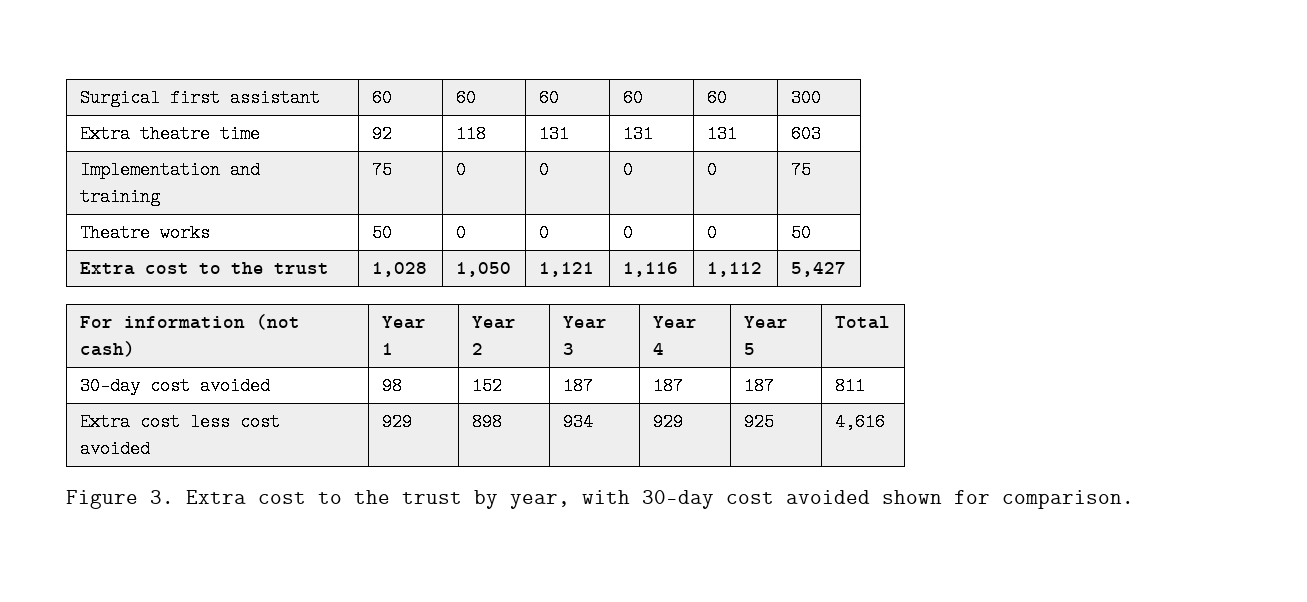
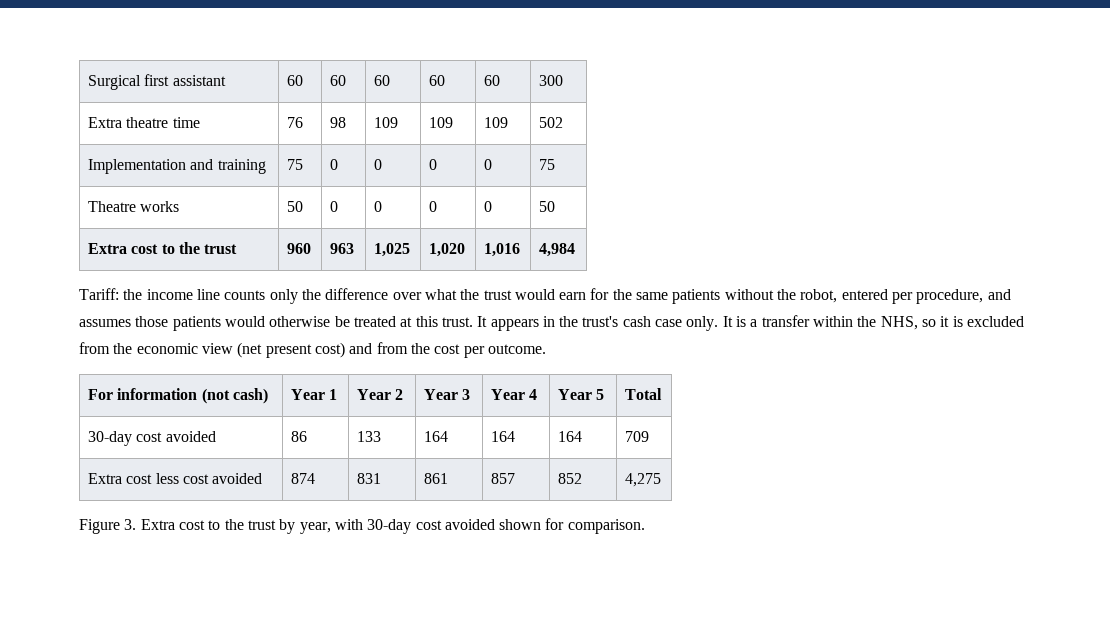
- Extra theatre time | 92 | 118 | 131 | 131 | 131 | 603
+ Extra theatre time | 76 | 98 | 109 | 109 | 109 | 502
- Extra cost to the trust | 1,028 | 1,050 | 1,121 | 1,116 | 1,112 | 5,427
+ Extra cost to the trust | 960 | 963 | 1,025 | 1,020 | 1,016 | 4,984
+ Tariff: the income line counts only the difference over what the trust would earn for the same patients without the robot, entered per procedure, and assumes those patients would otherwise be treated at this trust. It appears in the trust's cash case only. It is a transfer within the NHS, so it is excluded from the economic view (net present cost) and from the cost per outcome.
- 30-day cost avoided | 98 | 152 | 187 | 187 | 187 | 811
+ 30-day cost avoided | 86 | 133 | 164 | 164 | 164 | 709
- Extra cost less cost avoided | 929 | 898 | 934 | 929 | 925 | 4,616
+ Extra cost less cost avoided | 874 | 831 | 861 | 857 | 852 | 4,275

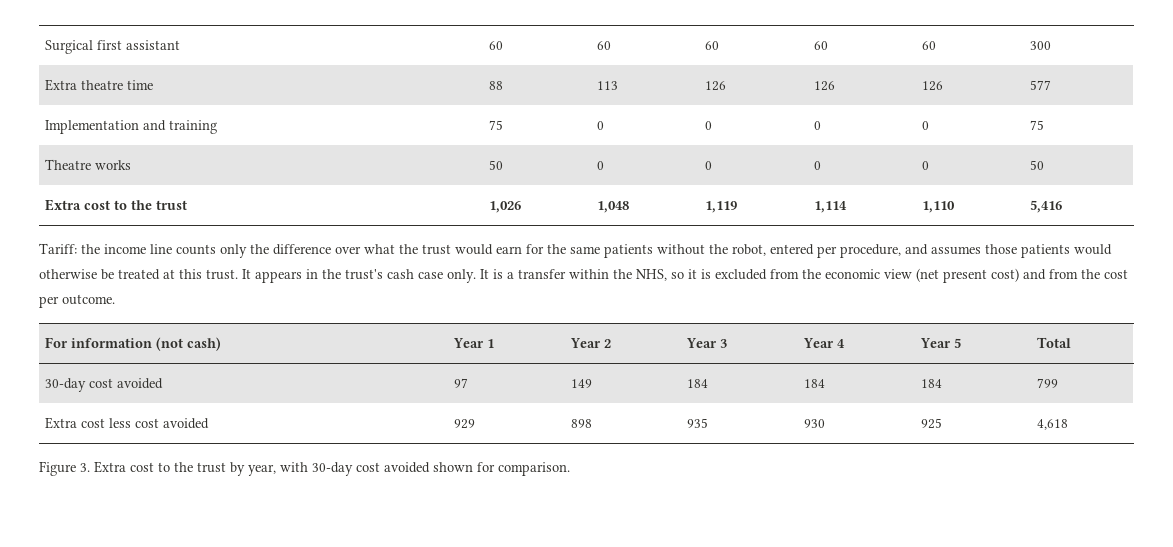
- Extra theatre time | 76 | 98 | 109 | 109 | 109 | 502
+ Extra theatre time | 88 | 113 | 126 | 126 | 126 | 577
- Extra cost to the trust | 960 | 963 | 1,025 | 1,020 | 1,016 | 4,984
+ Extra cost to the trust | 1,026 | 1,048 | 1,119 | 1,114 | 1,110 | 5,416
- 30-day cost avoided | 86 | 133 | 164 | 164 | 164 | 709
+ 30-day cost avoided | 97 | 149 | 184 | 184 | 184 | 799
- Extra cost less cost avoided | 874 | 831 | 861 | 857 | 852 | 4,275
+ Extra cost less cost avoided | 929 | 898 | 935 | 930 | 925 | 4,618

